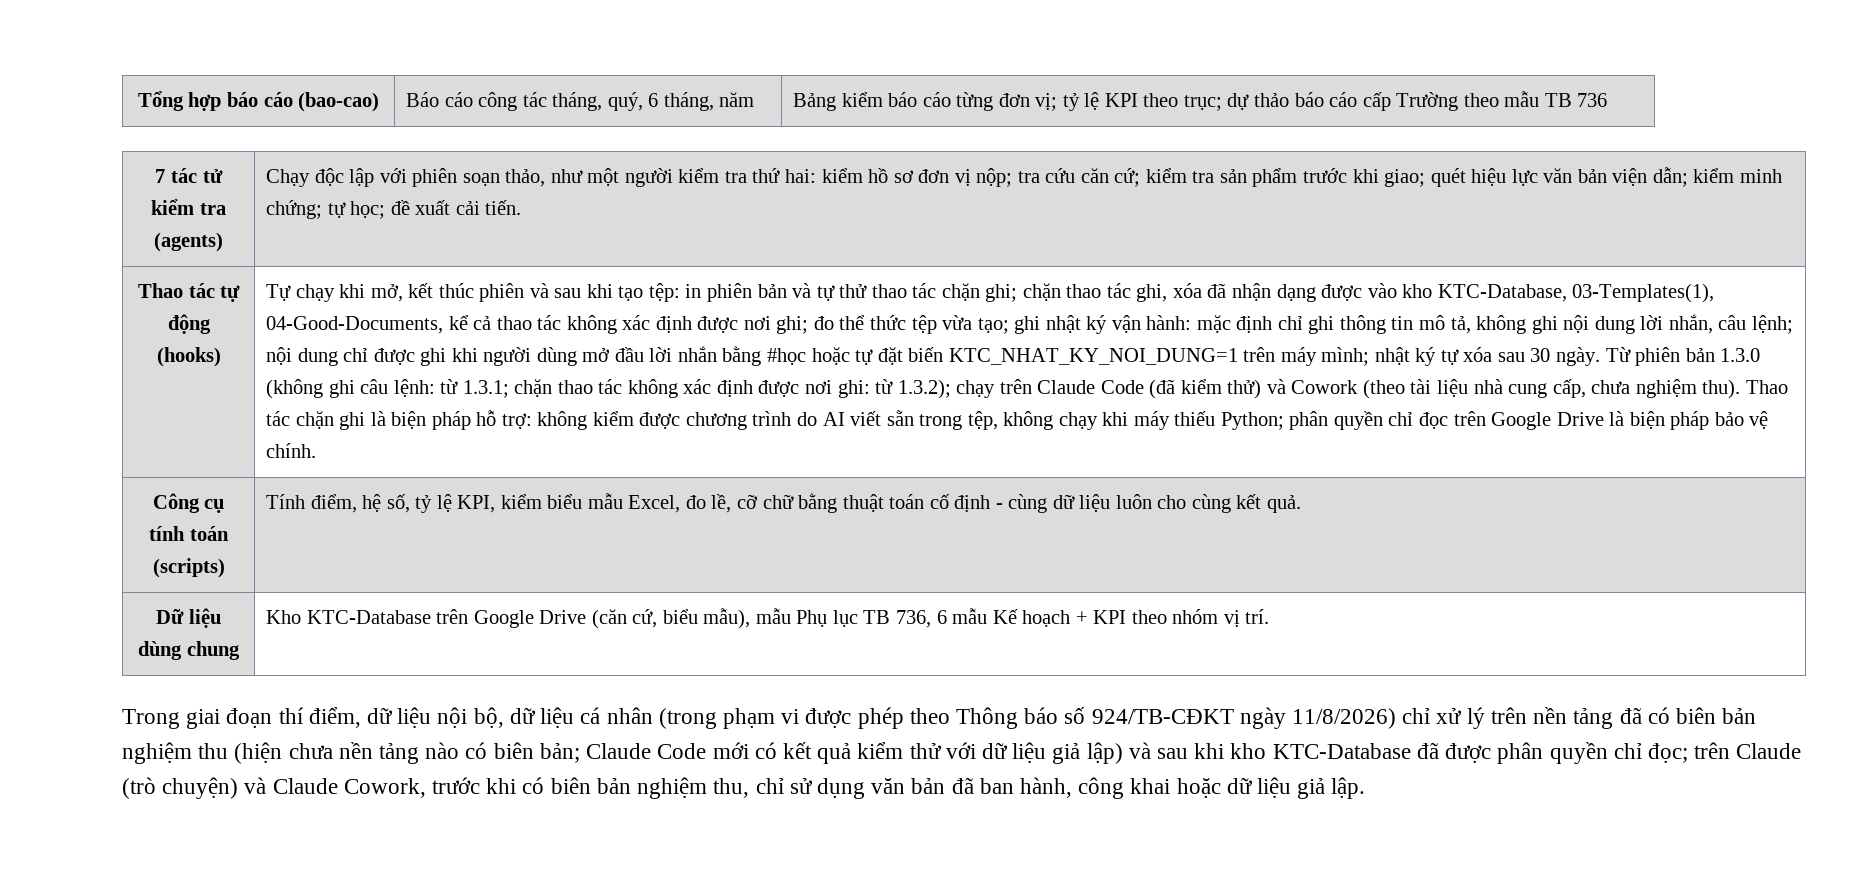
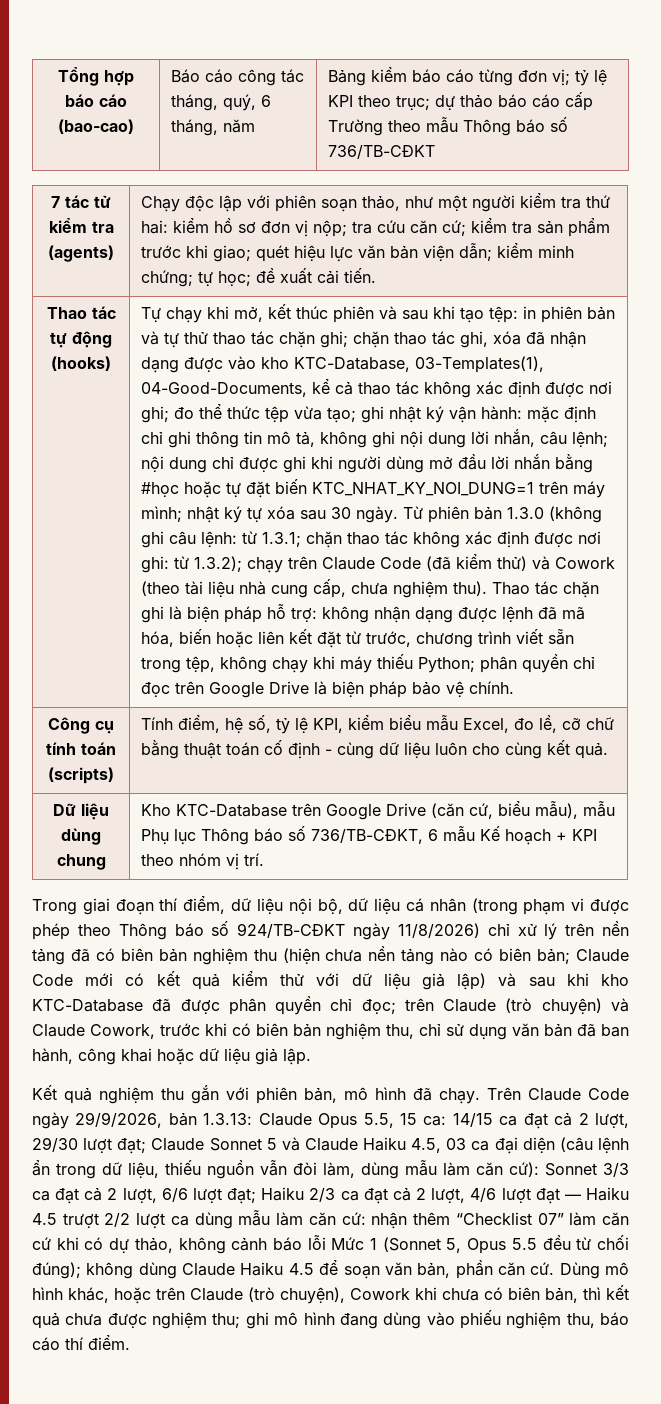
- Tổng hợp báo cáo (bao-cao) | Báo cáo công tác tháng, quý, 6 tháng, năm | Bảng kiểm báo cáo từng đơn vị; tỷ lệ KPI theo trục; dự thảo báo cáo cấp Trường theo mẫu TB 736
+ Tổng hợp báo cáo (bao-cao) | Báo cáo công tác tháng, quý, 6 tháng, năm | Bảng kiểm báo cáo từng đơn vị; tỷ lệ KPI theo trục; dự thảo báo cáo cấp Trường theo mẫu Thông báo số 736/TB-CĐKT
- Thao tác chặn ghi là biện pháp hỗ trợ: không kiểm được chương trình do AI viết sẵn trong tệp, không chạy khi máy thiếu Python; phân quyền chỉ đọc trên Google Drive là biện pháp bảo vệ chính.
+ Thao tác chặn ghi là biện pháp hỗ trợ: không nhận dạng được lệnh đã mã hóa, biến hoặc liên kết đặt từ trước, chương trình viết sẵn trong tệp, không chạy khi máy thiếu Python; phân quyền chỉ đọc trên Google Drive là biện pháp bảo vệ chính.
- Dữ liệu dùng chung | Kho KTC-Database trên Google Drive (căn cứ, biểu mẫu), mẫu Phụ lục TB 736, 6 mẫu Kế hoạch + KPI theo nhóm vị trí.
+ Dữ liệu dùng chung | Kho KTC-Database trên Google Drive (căn cứ, biểu mẫu), mẫu Phụ lục Thông báo số 736/TB-CĐKT, 6 mẫu Kế hoạch + KPI theo nhóm vị trí.
+ Kết quả nghiệm thu gắn với phiên bản, mô hình đã chạy. Trên Claude Code ngày 29/9/2026, bản 1.3.13: Claude Opus 5.5, 15 ca: 14/15 ca đạt cả 2 lượt, 29/30 lượt đạt; Claude Sonnet 5 và Claude Haiku 4.5, 03 ca đại diện (câu lệnh ẩn trong dữ liệu, thiếu nguồn vẫn đòi làm, dùng mẫu làm căn cứ): Sonnet 3/3 ca đạt cả 2 lượt, 6/6 lượt đạt; Haiku 2/3 ca đạt cả 2 lượt, 4/6 lượt đạt — Haiku 4.5 trượt 2/2 lượt ca dùng mẫu làm căn cứ: nhận thêm “Checklist 07” làm căn cứ khi có dự thảo, không cảnh báo lỗi Mức 1 (Sonnet 5, Opus 5.5 đều từ chối đúng); không dùng Claude Haiku 4.5 để soạn văn bản, phần căn cứ. Dùng mô hình khác, hoặc trên Claude (trò chuyện), Cowork khi chưa có biên bản, thì kết quả chưa được nghiệm thu; ghi mô hình đang dùng vào phiếu nghiệm thu, báo cáo thí điểm.

